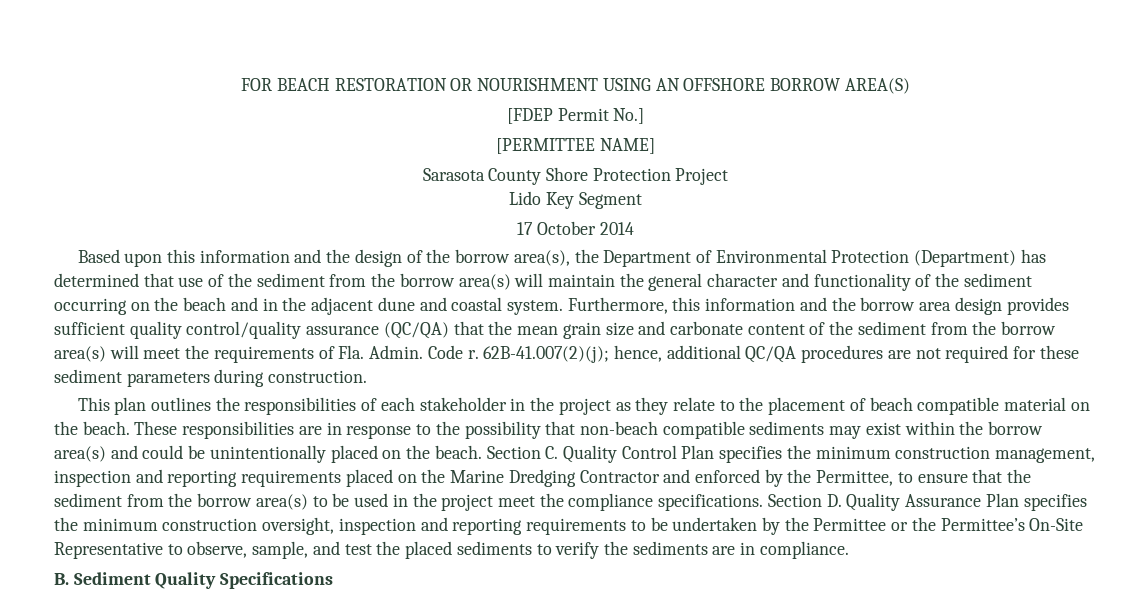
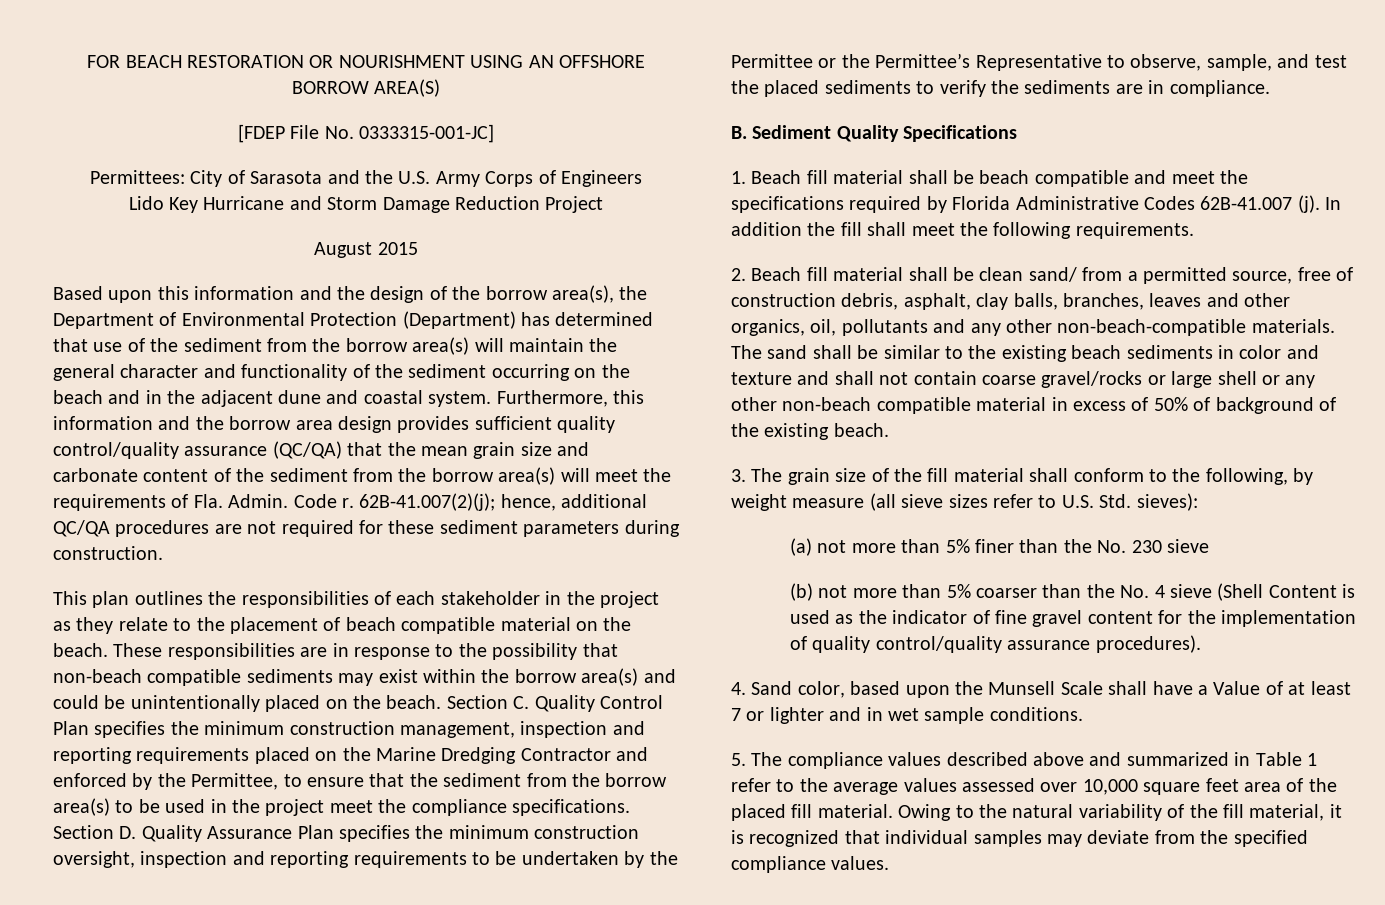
- [FDEP Permit No.]
- [PERMITTEE NAME]
- Sarasota County Shore Protection Project
- Lido Key Segment
- 17 October 2014
+ [FDEP File No. 0333315-001-JC]
+ Permittees: City of Sarasota and the U.S. Army Corps of Engineers
+ Lido Key Hurricane and Storm Damage Reduction Project
+ August 2015
- Section D. Quality Assurance Plan specifies the minimum construction oversight, inspection and reporting requirements to be undertaken by the Permittee or the Permittee’s On-Site Representative to observe, sample, and test the placed sediments to verify the sediments are in compliance.
+ Section D. Quality Assurance Plan specifies the minimum construction oversight, inspection and reporting requirements to be undertaken by the Permittee or the Permittee’s Representative to observe, sample, and test the placed sediments to verify the sediments are in compliance.
+ 1. Beach fill material shall be beach compatible and meet the specifications required by Florida Administrative Codes 62B-41.007 (j). In addition the fill shall meet the following requirements.
+ 2. Beach fill material shall be clean sand/ from a permitted source, free of construction debris, asphalt, clay balls, branches, leaves and other organics, oil, pollutants and any other non-beach-compatible materials. The sand shall be similar to the existing beach sediments in color and texture and shall not contain coarse gravel/rocks or large shell or any other non-beach compatible material in excess of 50% of background of the existing beach.
+ 3. The grain size of the fill material shall conform to the following, by weight measure (all sieve sizes refer to U.S. Std. sieves):
+ (a) not more than 5% finer than the No. 230 sieve
+ (b) not more than 5% coarser than the No. 4 sieve (Shell Content is used as the indicator of fine gravel content for the implementation of quality control/quality assurance procedures).
+ 4. Sand color, based upon the Munsell Scale shall have a Value of at least 7 or lighter and in wet sample conditions.
+ 5. The compliance values described above and summarized in Table 1 refer to the average values assessed over 10,000 square feet area of the placed fill material. Owing to the natural variability of the fill material, it is recognized that individual samples may deviate from the specified compliance values.

